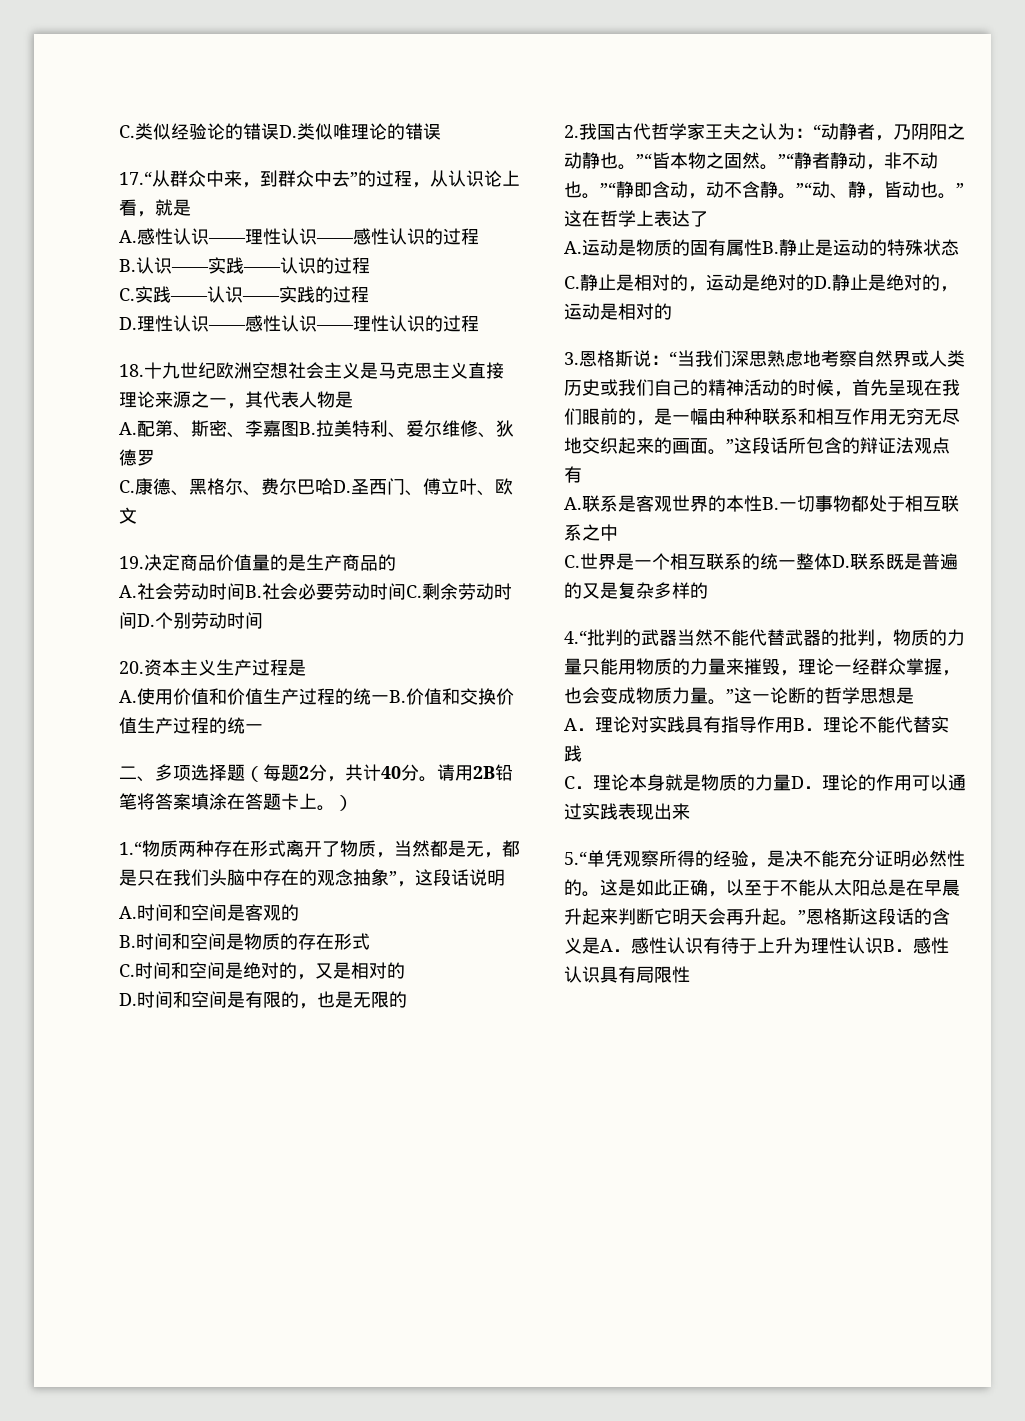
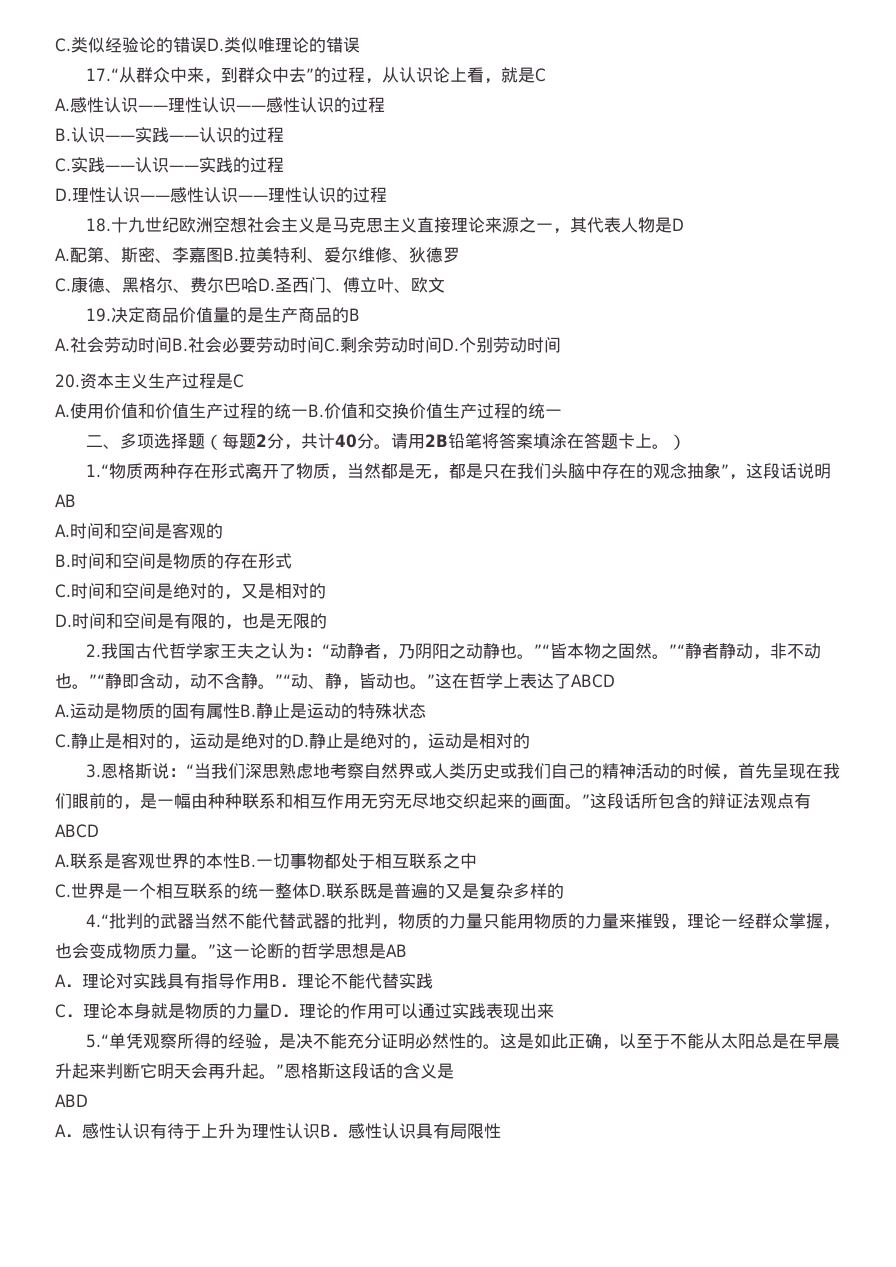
- 17.“从群众中来，到群众中去”的过程，从认识论上看，就是
+ 17.“从群众中来，到群众中去”的过程，从认识论上看，就是C
- 18.十九世纪欧洲空想社会主义是马克思主义直接理论来源之一，其代表人物是
+ 18.十九世纪欧洲空想社会主义是马克思主义直接理论来源之一，其代表人物是D
- 19.决定商品价值量的是生产商品的
+ 19.决定商品价值量的是生产商品的B
- 20.资本主义生产过程是
+ 20.资本主义生产过程是C
- 1.“物质两种存在形式离开了物质，当然都是无，都是只在我们头脑中存在的观念抽象”，这段话说明
+ 1.“物质两种存在形式离开了物质，当然都是无，都是只在我们头脑中存在的观念抽象”，这段话说明AB
- 2.我国古代哲学家王夫之认为：“动静者，乃阴阳之动静也。”“皆本物之固然。”“静者静动，非不动也。”“静即含动，动不含静。”“动、静，皆动也。”这在哲学上表达了
+ 2.我国古代哲学家王夫之认为：“动静者，乃阴阳之动静也。”“皆本物之固然。”“静者静动，非不动也。”“静即含动，动不含静。”“动、静，皆动也。”这在哲学上表达了ABCD
- 3.恩格斯说：“当我们深思熟虑地考察自然界或人类历史或我们自己的精神活动的时候，首先呈现在我们眼前的，是一幅由种种联系和相互作用无穷无尽地交织起来的画面。”这段话所包含的辩证法观点有
+ 3.恩格斯说：“当我们深思熟虑地考察自然界或人类历史或我们自己的精神活动的时候，首先呈现在我们眼前的，是一幅由种种联系和相互作用无穷无尽地交织起来的画面。”这段话所包含的辩证法观点有ABCD
- 4.“批判的武器当然不能代替武器的批判，物质的力量只能用物质的力量来摧毁，理论一经群众掌握，也会变成物质力量。”这一论断的哲学思想是
+ 4.“批判的武器当然不能代替武器的批判，物质的力量只能用物质的力量来摧毁，理论一经群众掌握，也会变成物质力量。”这一论断的哲学思想是AB
- 这是如此正确，以至于不能从太阳总是在早晨升起来判断它明天会再升起。”恩格斯这段话的含义是A．感性认识有待于上升为理性认识B．感性认识具有局限性
+ 这是如此正确，以至于不能从太阳总是在早晨升起来判断它明天会再升起。”恩格斯这段话的含义是
+ ABD
+ A．感性认识有待于上升为理性认识B．感性认识具有局限性

